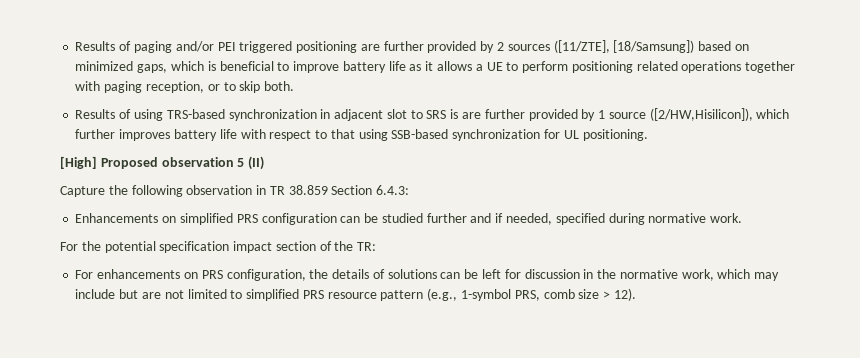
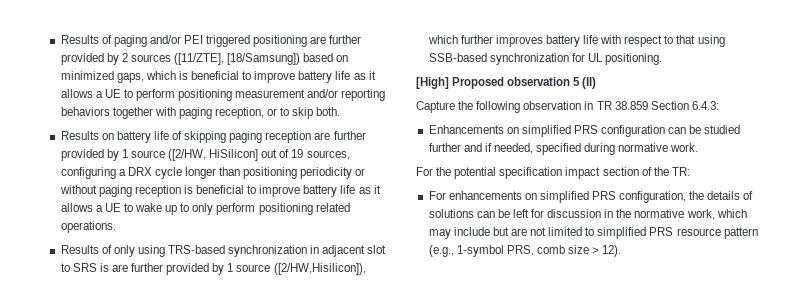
- Results of paging and/or PEI triggered positioning are further provided by 2 sources ([11/ZTE], [18/Samsung]) based on minimized gaps, which is beneficial to improve battery life as it allows a UE to perform positioning related operations together with paging reception, or to skip both.
+ Results of paging and/or PEI triggered positioning are further provided by 2 sources ([11/ZTE], [18/Samsung]) based on minimized gaps, which is beneficial to improve battery life as it allows a UE to perform positioning measurement and/or reporting behaviors together with paging reception, or to skip both.
- Results of using TRS-based synchronization in adjacent slot to SRS is are further provided by 1 source ([2/HW,Hisilicon]), which further improves battery life with respect to that using SSB-based synchronization for UL positioning.
+ Results on battery life of skipping paging reception are further provided by 1 source ([2/HW, HiSilicon] out of 19 sources, configuring a DRX cycle longer than positioning periodicity or without paging reception is beneficial to improve battery life as it allows a UE to wake up to only perform positioning related operations.
+ Results of only using TRS-based synchronization in adjacent slot to SRS is are further provided by 1 source ([2/HW,Hisilicon]), which further improves battery life with respect to that using SSB-based synchronization for UL positioning.
- For enhancements on PRS configuration, the details of solutions can be left for discussion in the normative work, which may include but are not limited to simplified PRS resource pattern (e.g., 1-symbol PRS, comb size > 12).
+ For enhancements on simplified PRS configuration, the details of solutions can be left for discussion in the normative work, which may include but are not limited to simplified PRS resource pattern (e.g., 1-symbol PRS, comb size > 12).

